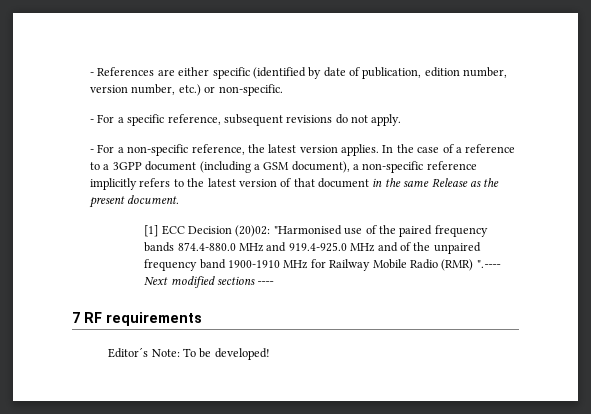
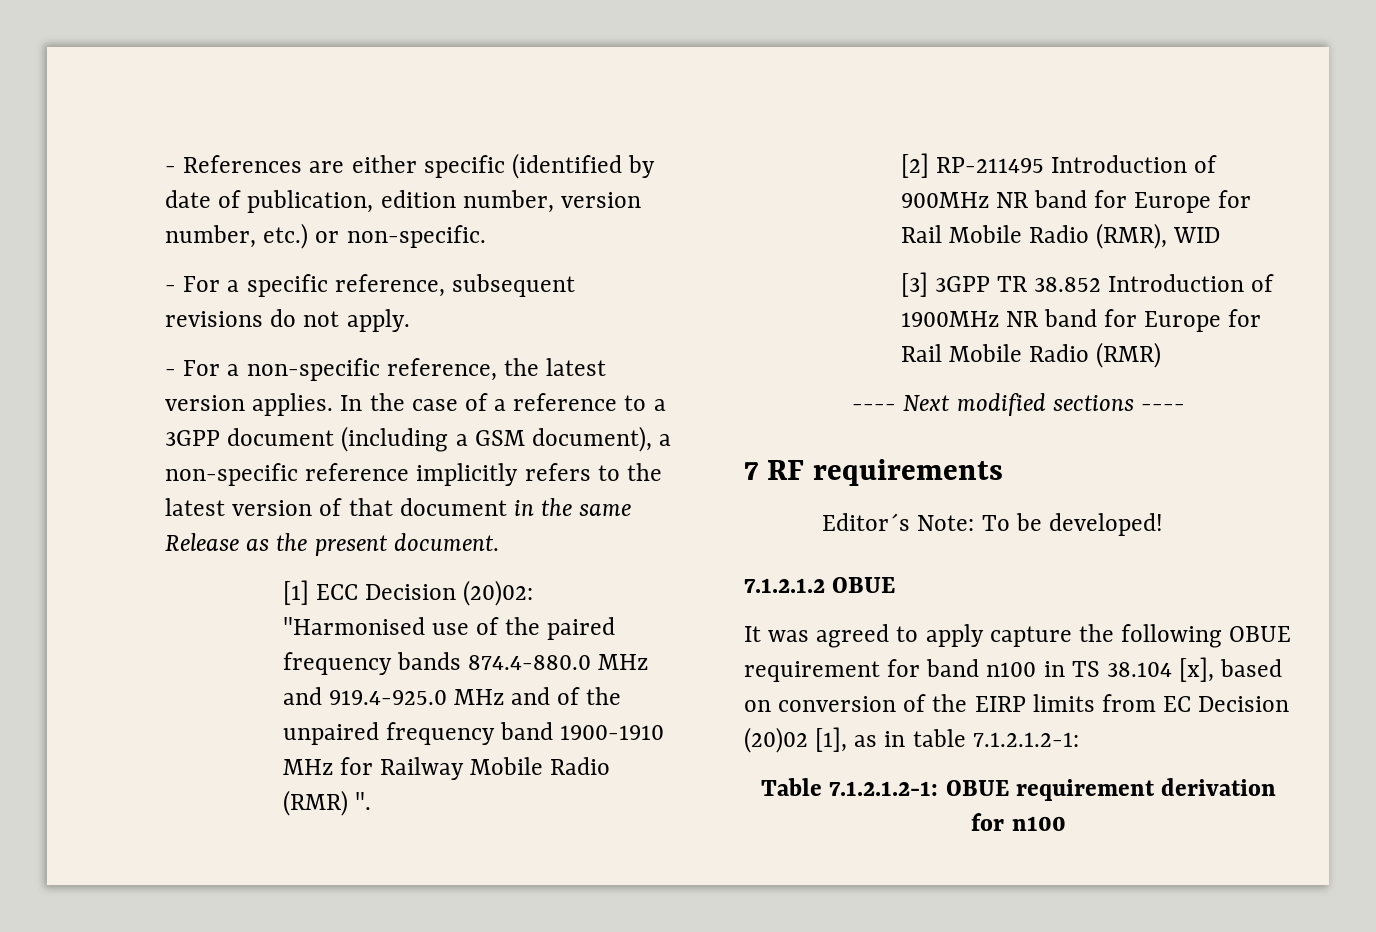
- [1] ECC Decision (20)02: "Harmonised use of the paired frequency bands 874.4-880.0 MHz and 919.4-925.0 MHz and of the unpaired frequency band 1900-1910 MHz for Railway Mobile Radio (RMR) ".---- Next modified sections ----
+ [1] ECC Decision (20)02: "Harmonised use of the paired frequency bands 874.4-880.0 MHz and 919.4-925.0 MHz and of the unpaired frequency band 1900-1910 MHz for Railway Mobile Radio (RMR) ".
+ [2] RP-211495 Introduction of 900MHz NR band for Europe for Rail Mobile Radio (RMR), WID
+ [3] 3GPP TR 38.852 Introduction of 1900MHz NR band for Europe for Rail Mobile Radio (RMR)
+ ---- Next modified sections ----
+ 7.1.2.1.2 OBUE
+ It was agreed to apply capture the following OBUE requirement for band n100 in TS 38.104 [x], based on conversion of the EIRP limits from EC Decision (20)02 [1], as in table 7.1.2.1.2-1:
+ Table 7.1.2.1.2-1: OBUE requirement derivation for n100

